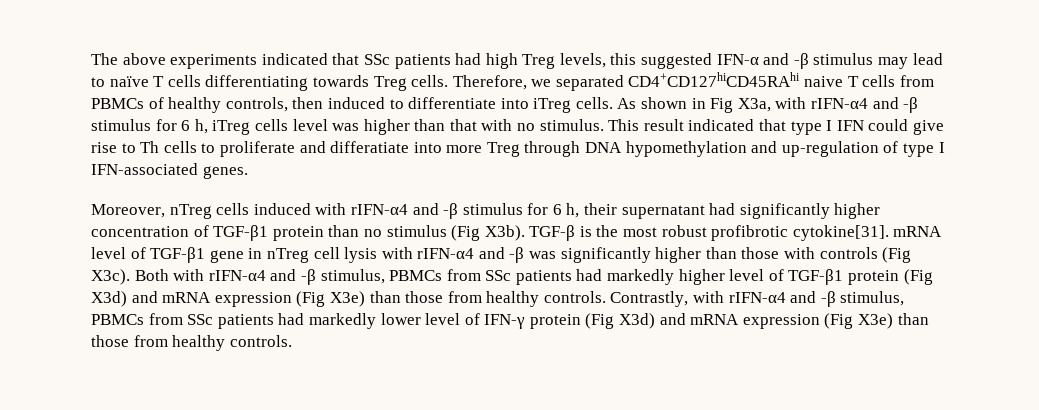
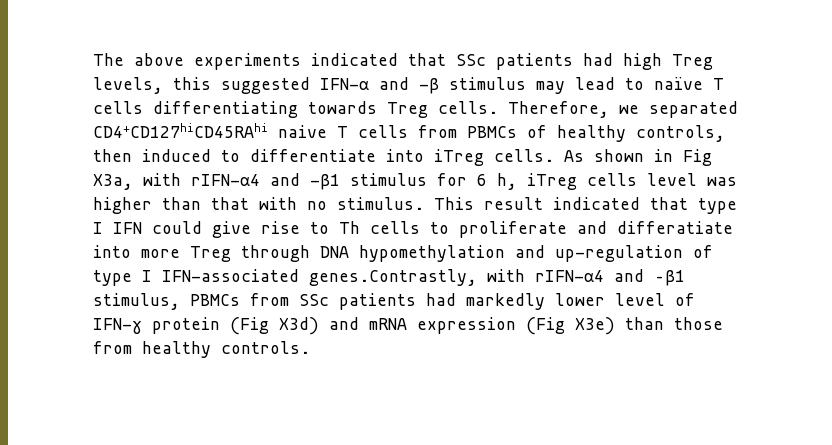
- As shown in Fig X3a, with rIFN-α4 and -β stimulus for 6 h, iTreg cells level was higher than that with no stimulus.
+ As shown in Fig X3a, with rIFN-α4 and -β1 stimulus for 6 h, iTreg cells level was higher than that with no stimulus.
- This result indicated that type I IFN could give rise to Th cells to proliferate and differatiate into more Treg through DNA hypomethylation and up-regulation of type I IFN-associated genes.
- Moreover, nTreg cells induced with rIFN-α4 and -β stimulus for 6 h, their supernatant had significantly higher concentration of TGF-β1 protein than no stimulus (Fig X3b). TGF-β is the most robust profibrotic cytokine[31]. mRNA level of TGF-β1 gene in nTreg cell lysis with rIFN-α4 and -β was significantly higher than those with controls (Fig X3c). Both with rIFN-α4 and -β stimulus, PBMCs from SSc patients had markedly higher level of TGF-β1 protein (Fig X3d) and mRNA expression (Fig X3e) than those from healthy controls. Contrastly, with rIFN-α4 and -β stimulus, PBMCs from SSc patients had markedly lower level of IFN-γ protein (Fig X3d) and mRNA expression (Fig X3e) than those from healthy controls.
+ This result indicated that type I IFN could give rise to Th cells to proliferate and differatiate into more Treg through DNA hypomethylation and up-regulation of type I IFN-associated genes.Contrastly, with rIFN-α4 and –β1 stimulus, PBMCs from SSc patients had markedly lower level of IFN-γ protein (Fig X3d) and mRNA expression (Fig X3e) than those from healthy controls.

